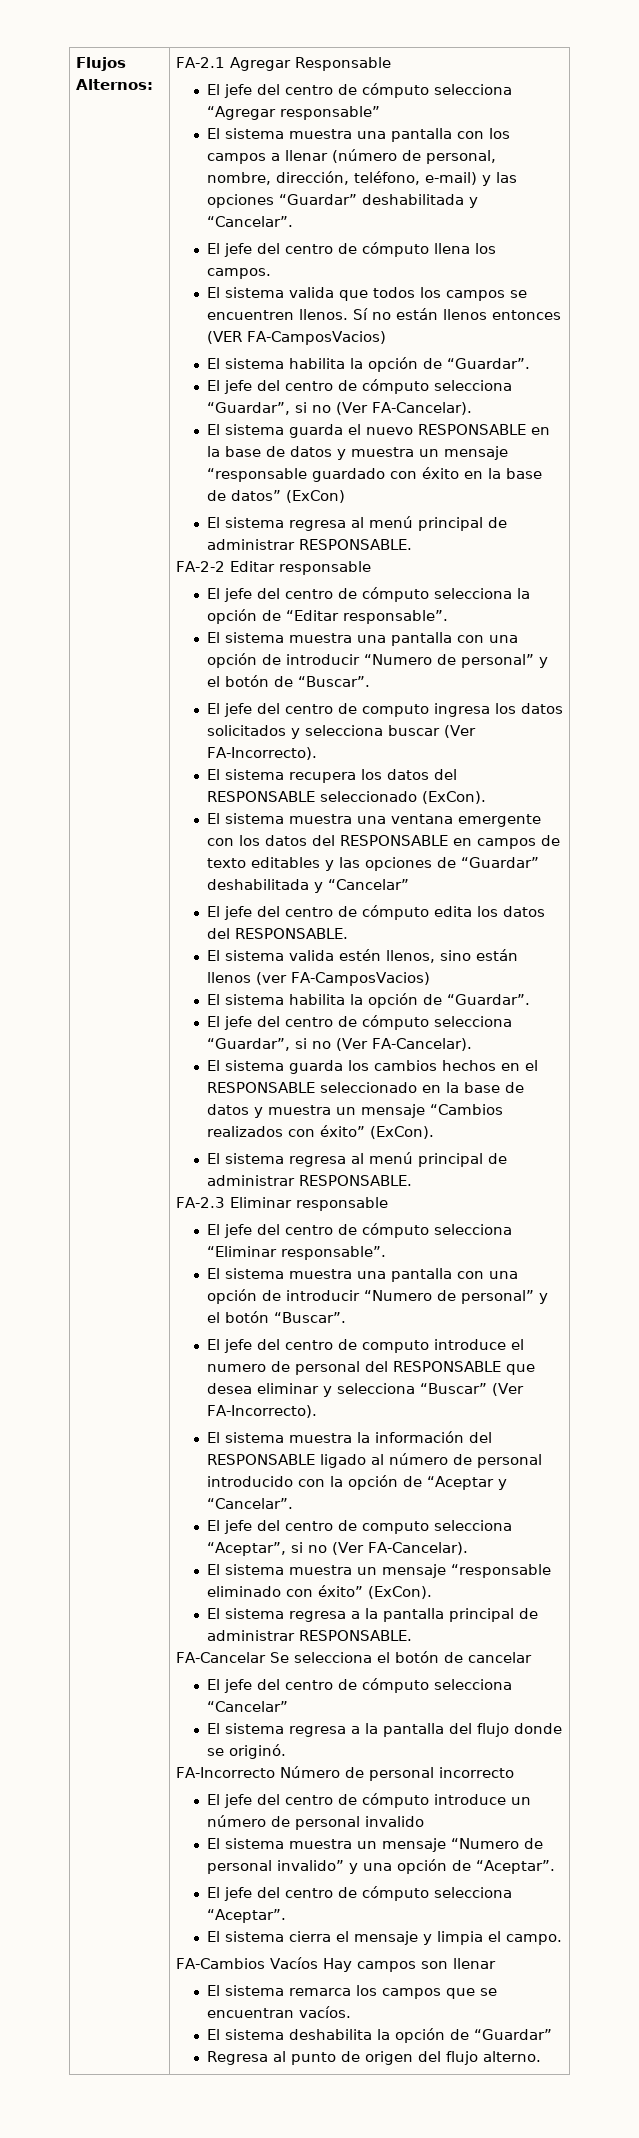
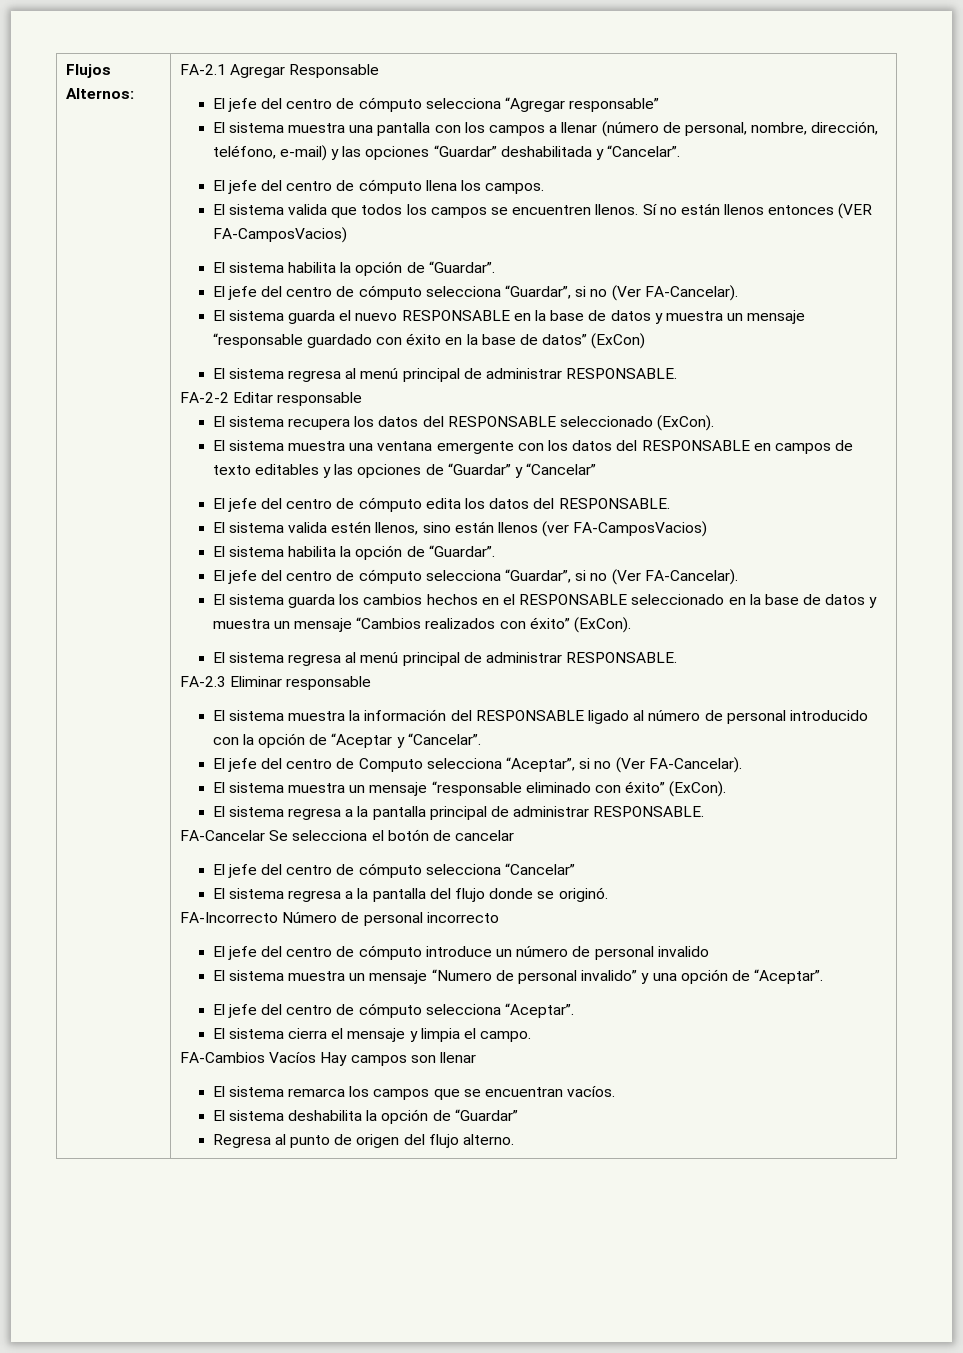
- El jefe del centro de cómputo selecciona la opción de “Editar responsable”.
- El sistema muestra una pantalla con una opción de introducir “Numero de personal” y el botón de “Buscar”.
- El jefe del centro de computo ingresa los datos solicitados y selecciona buscar (Ver FA-Incorrecto).
- El sistema muestra una ventana emergente con los datos del RESPONSABLE en campos de texto editables y las opciones de “Guardar” deshabilitada y “Cancelar”
+ El sistema muestra una ventana emergente con los datos del RESPONSABLE en campos de texto editables y las opciones de “Guardar” y “Cancelar”
- El jefe del centro de cómputo selecciona “Eliminar responsable”.
- El sistema muestra una pantalla con una opción de introducir “Numero de personal” y el botón “Buscar”.
- El jefe del centro de computo introduce el numero de personal del RESPONSABLE que desea eliminar y selecciona “Buscar” (Ver FA-Incorrecto).
- El jefe del centro de computo selecciona “Aceptar”, si no (Ver FA-Cancelar).
+ El jefe del centro de Computo selecciona “Aceptar”, si no (Ver FA-Cancelar).

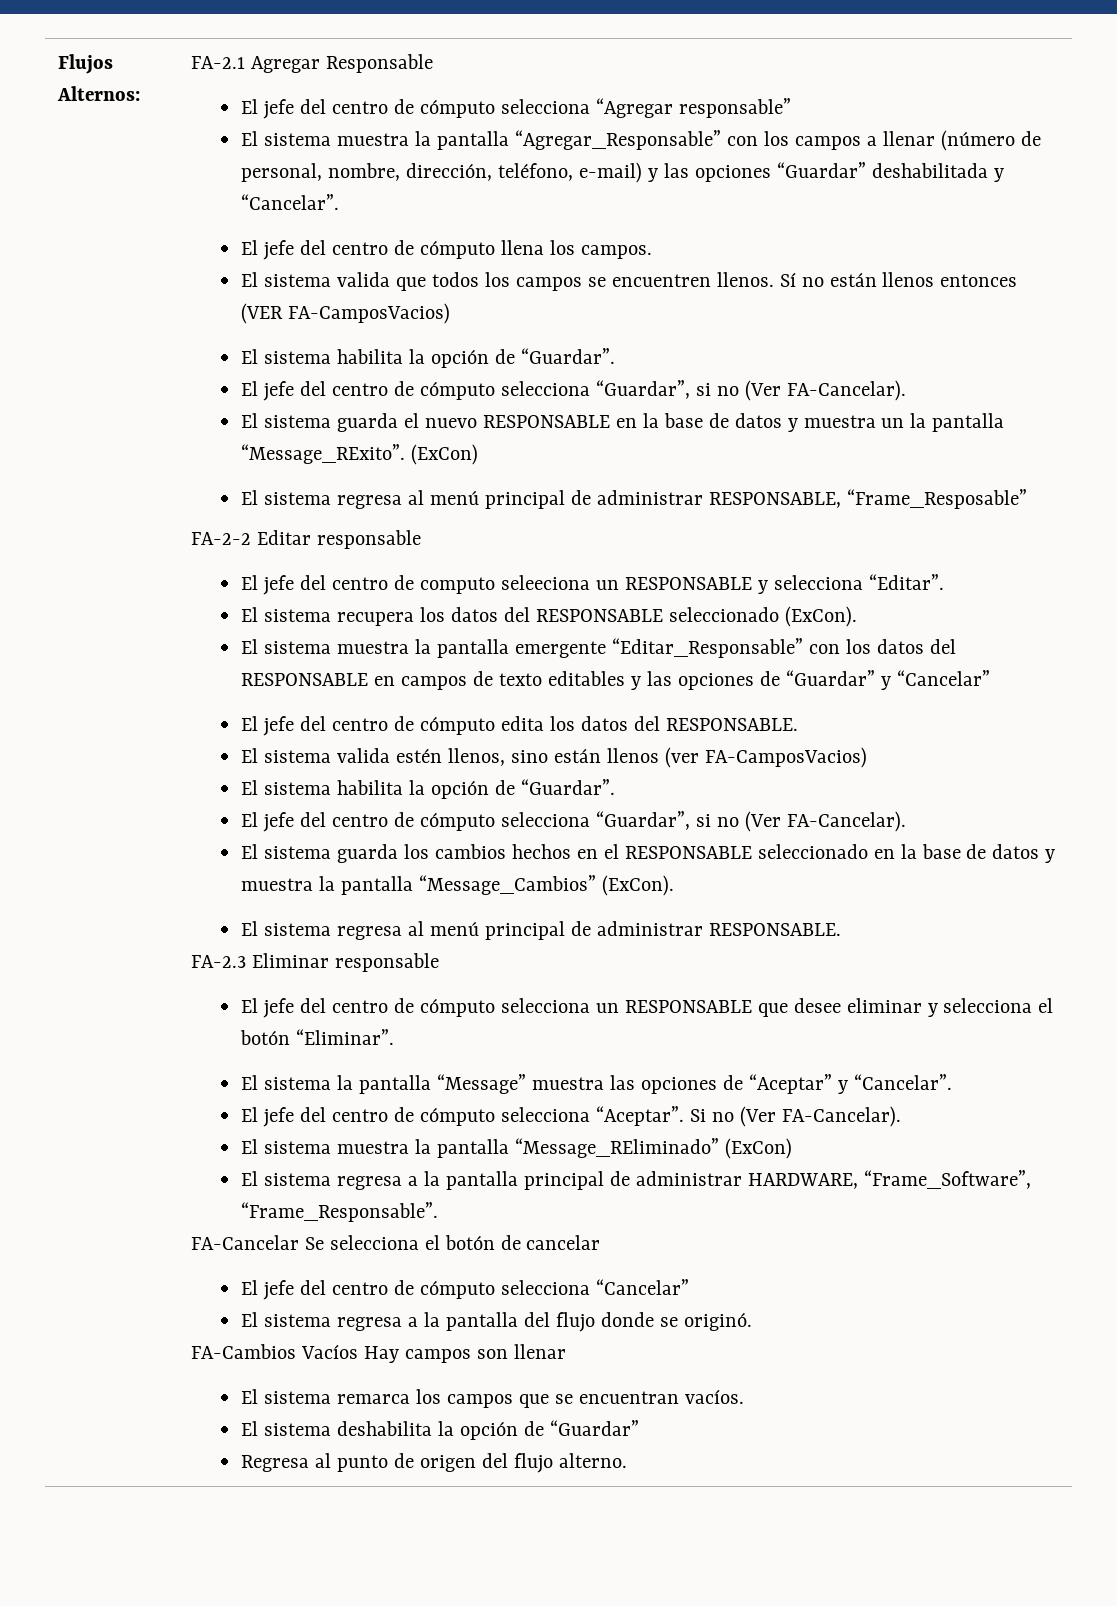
- El sistema muestra una pantalla con los campos a llenar (número de personal, nombre, dirección, teléfono, e-mail) y las opciones “Guardar” deshabilitada y “Cancelar”.
+ El sistema muestra la pantalla “Agregar_Responsable” con los campos a llenar (número de personal, nombre, dirección, teléfono, e-mail) y las opciones “Guardar” deshabilitada y “Cancelar”.
- El sistema guarda el nuevo RESPONSABLE en la base de datos y muestra un mensaje “responsable guardado con éxito en la base de datos” (ExCon)
- El sistema regresa al menú principal de administrar RESPONSABLE.
+ El sistema guarda el nuevo RESPONSABLE en la base de datos y muestra un la pantalla “Message_RExito”. (ExCon)
+ El sistema regresa al menú principal de administrar RESPONSABLE, “Frame_Resposable”
+ El jefe del centro de computo seleeciona un RESPONSABLE y selecciona “Editar”.
- El sistema muestra una ventana emergente con los datos del RESPONSABLE en campos de texto editables y las opciones de “Guardar” y “Cancelar”
+ El sistema muestra la pantalla emergente “Editar_Responsable” con los datos del RESPONSABLE en campos de texto editables y las opciones de “Guardar” y “Cancelar”
- El sistema guarda los cambios hechos en el RESPONSABLE seleccionado en la base de datos y muestra un mensaje “Cambios realizados con éxito” (ExCon).
+ El sistema guarda los cambios hechos en el RESPONSABLE seleccionado en la base de datos y muestra la pantalla “Message_Cambios” (ExCon).
- El sistema muestra la información del RESPONSABLE ligado al número de personal introducido con la opción de “Aceptar y “Cancelar”.
- El jefe del centro de Computo selecciona “Aceptar”, si no (Ver FA-Cancelar).
+ El jefe del centro de cómputo selecciona un RESPONSABLE que desee eliminar y selecciona el botón “Eliminar”.
+ El sistema la pantalla “Message” muestra las opciones de “Aceptar” y “Cancelar”.
+ El jefe del centro de cómputo selecciona “Aceptar”. Si no (Ver FA-Cancelar).
- El sistema muestra un mensaje “responsable eliminado con éxito” (ExCon).
+ El sistema muestra la pantalla “Message_REliminado” (ExCon)
- El sistema regresa a la pantalla principal de administrar RESPONSABLE.
+ El sistema regresa a la pantalla principal de administrar HARDWARE, “Frame_Software”, “Frame_Responsable”.
- FA-Incorrecto Número de personal incorrecto
- El jefe del centro de cómputo introduce un número de personal invalido
- El sistema muestra un mensaje “Numero de personal invalido” y una opción de “Aceptar”.
- El jefe del centro de cómputo selecciona “Aceptar”.
- El sistema cierra el mensaje y limpia el campo.

